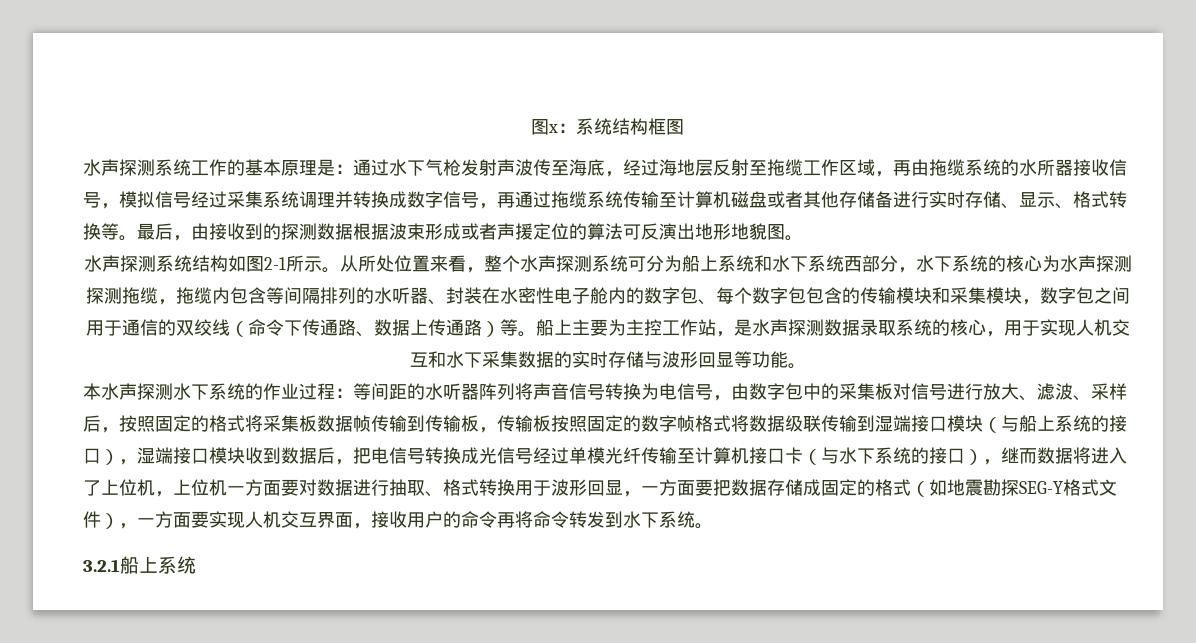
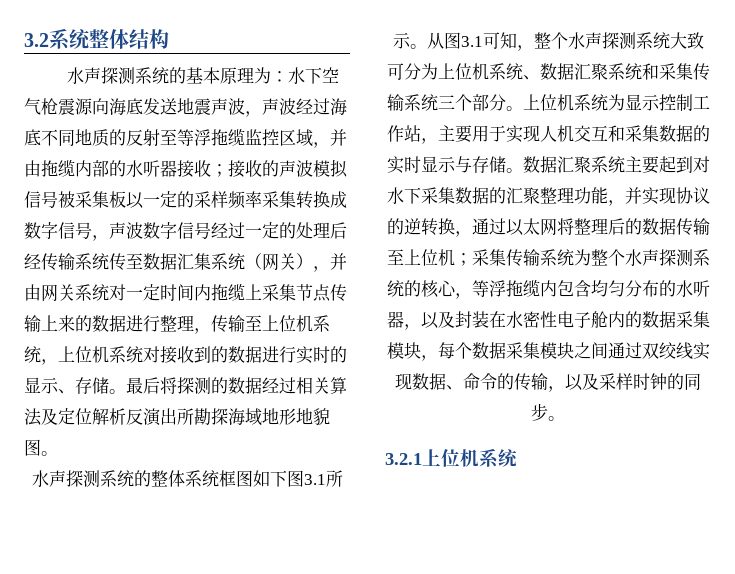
- 图x：系统结构框图
- 水声探测系统工作的基本原理是：通过水下气枪发射声波传至海底，经过海地层反射至拖缆工作区域，再由拖缆系统的水所器接收信号，模拟信号经过采集系统调理并转换成数字信号，再通过拖缆系统传输至计算机磁盘或者其他存储备进行实时存储、显示、格式转换等。最后，由接收到的探测数据根据波束形成或者声援定位的算法可反演出地形地貌图。
+ 3.2系统整体结构
+ 水声探测系统的基本原理为：水下空气枪震源向海底发送地震声波，声波经过海底不同地质的反射至等浮拖缆监控区域，并由拖缆内部的水听器接收；接收的声波模拟信号被采集板以一定的采样频率采集转换成数字信号，声波数字信号经过一定的处理后经传输系统传至数据汇集系统（网关），并由网关系统对一定时间内拖缆上采集节点传输上来的数据进行整理，传输至上位机系统，上位机系统对接收到的数据进行实时的显示、存储。最后将探测的数据经过相关算法及定位解析反演出所勘探海域地形地貌图。
- 水声探测系统结构如图2-1所示。从所处位置来看，整个水声探测系统可分为船上系统和水下系统西部分，水下系统的核心为水声探测探测拖缆，拖缆内包含等间隔排列的水听器、封装在水密性电子舱内的数字包、每个数字包包含的传输模块和采集模块，数字包之间用于通信的双绞线（命令下传通路、数据上传通路）等。船上主要为主控工作站，是水声探测数据录取系统的核心，用于实现人机交互和水下采集数据的实时存储与波形回显等功能。
- 本水声探测水下系统的作业过程：等间距的水听器阵列将声音信号转换为电信号，由数字包中的采集板对信号进行放大、滤波、采样后，按照固定的格式将采集板数据帧传输到传输板，传输板按照固定的数字帧格式将数据级联传输到湿端接口模块（与船上系统的接口），湿端接口模块收到数据后，把电信号转换成光信号经过单模光纤传输至计算机接口卡（与水下系统的接口），继而数据将进入了上位机，上位机一方面要对数据进行抽取、格式转换用于波形回显，一方面要把数据存储成固定的格式（如地震勘探SEG-Y格式文件），一方面要实现人机交互界面，接收用户的命令再将命令转发到水下系统。
- 3.2.1船上系统
+ 水声探测系统的整体系统框图如下图3.1所示。从图3.1可知，整个水声探测系统大致可分为上位机系统、数据汇聚系统和采集传输系统三个部分。上位机系统为显示控制工作站，主要用于实现人机交互和采集数据的实时显示与存储。数据汇聚系统主要起到对水下采集数据的汇聚整理功能，并实现协议的逆转换，通过以太网将整理后的数据传输至上位机；采集传输系统为整个水声探测系统的核心，等浮拖缆内包含均匀分布的水听器，以及封装在水密性电子舱内的数据采集模块，每个数据采集模块之间通过双绞线实现数据、命令的传输，以及采样时钟的同步。
+ 3.2.1上位机系统

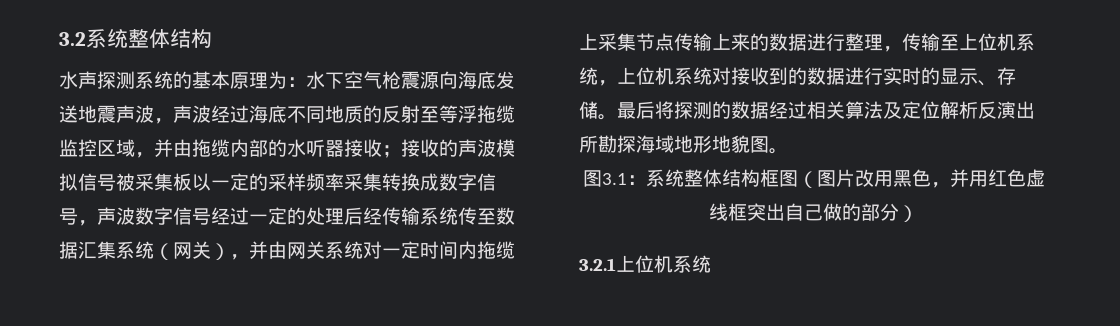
- 水声探测系统的整体系统框图如下图3.1所示。从图3.1可知，整个水声探测系统大致可分为上位机系统、数据汇聚系统和采集传输系统三个部分。上位机系统为显示控制工作站，主要用于实现人机交互和采集数据的实时显示与存储。数据汇聚系统主要起到对水下采集数据的汇聚整理功能，并实现协议的逆转换，通过以太网将整理后的数据传输至上位机；采集传输系统为整个水声探测系统的核心，等浮拖缆内包含均匀分布的水听器，以及封装在水密性电子舱内的数据采集模块，每个数据采集模块之间通过双绞线实现数据、命令的传输，以及采样时钟的同步。
+ 图3.1：系统整体结构框图（图片改用黑色，并用红色虚线框突出自己做的部分）

